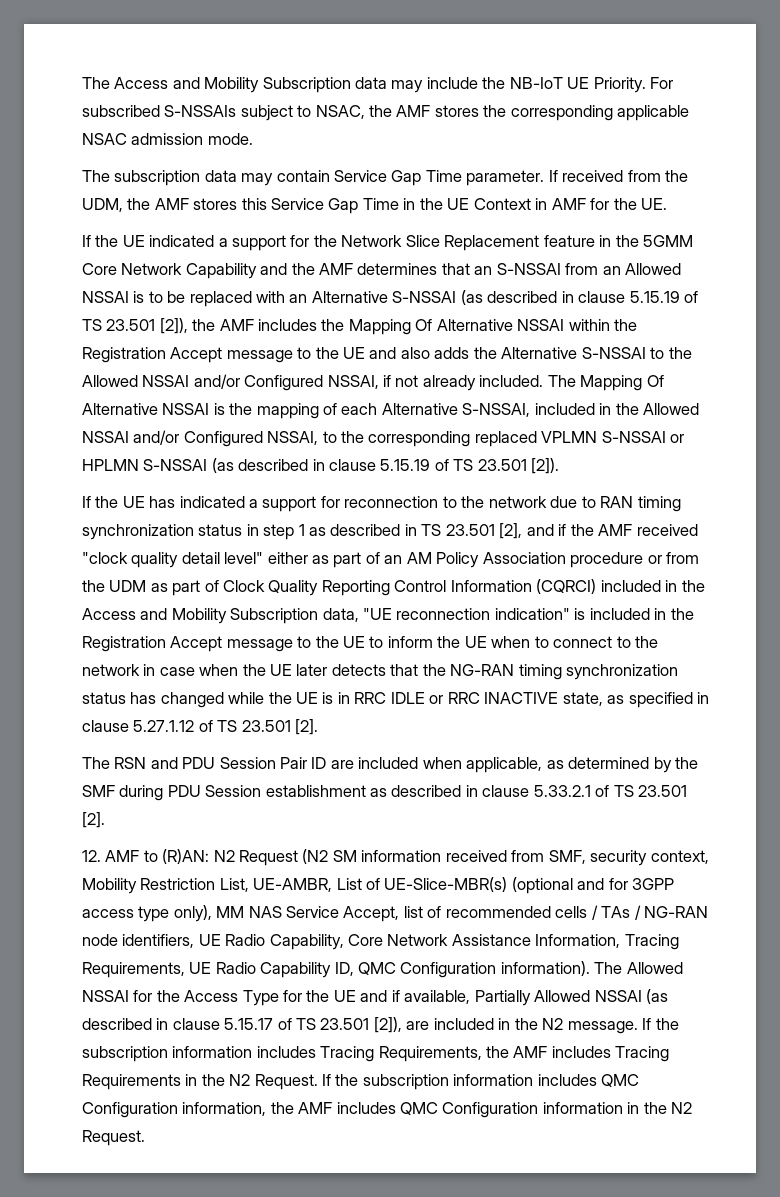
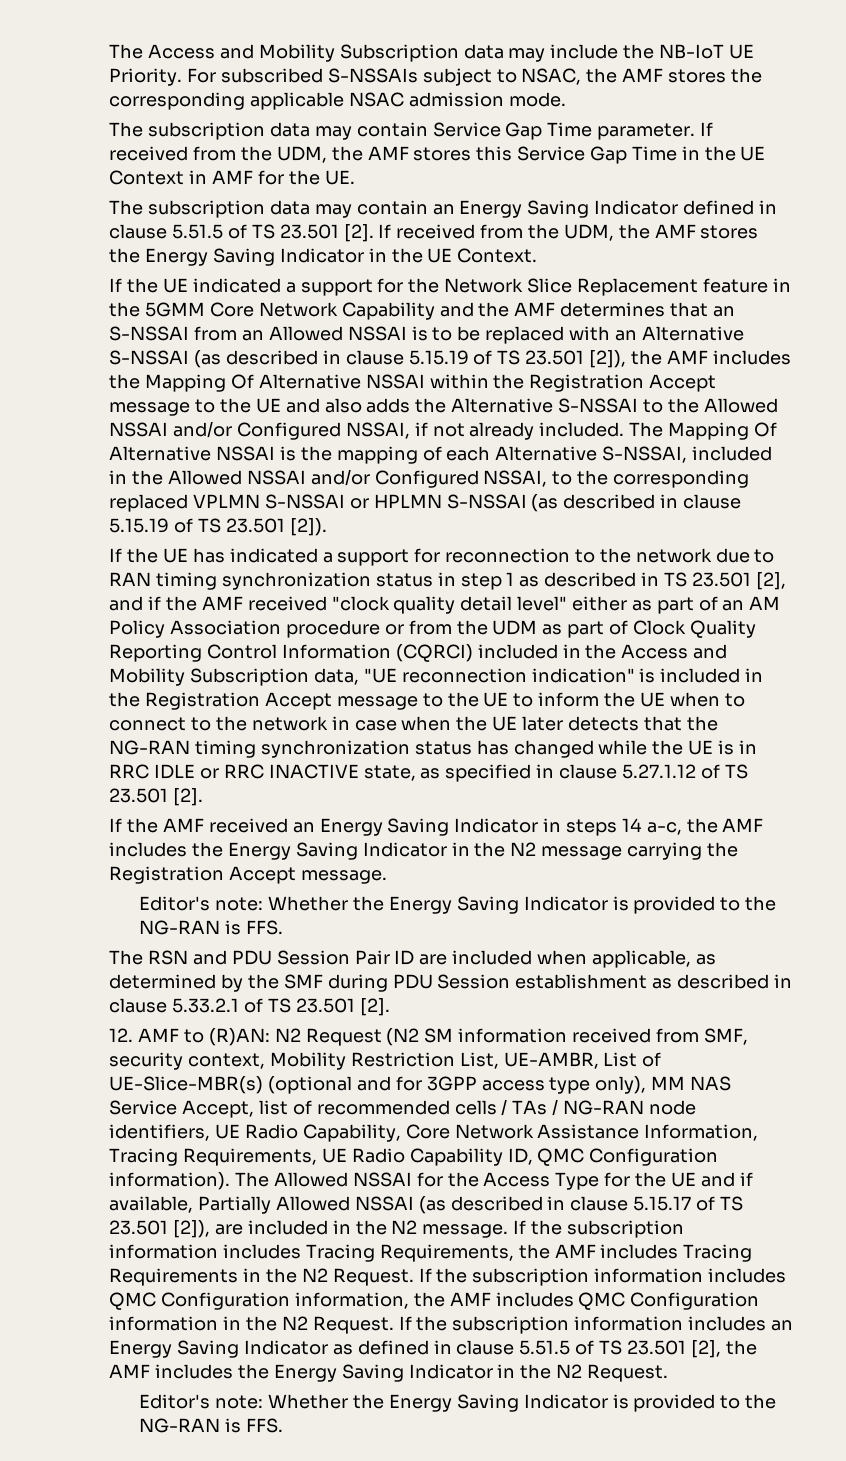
+ The subscription data may contain an Energy Saving Indicator defined in clause 5.51.5 of TS 23.501 [2]. If received from the UDM, the AMF stores the Energy Saving Indicator in the UE Context.
+ If the AMF received an Energy Saving Indicator in steps 14 a-c, the AMF includes the Energy Saving Indicator in the N2 message carrying the Registration Accept message.
+ Editor's note: Whether the Energy Saving Indicator is provided to the NG-RAN is FFS.
+ If the subscription information includes an Energy Saving Indicator as defined in clause 5.51.5 of TS 23.501 [2], the AMF includes the Energy Saving Indicator in the N2 Request.
+ Editor's note: Whether the Energy Saving Indicator is provided to the NG-RAN is FFS.

